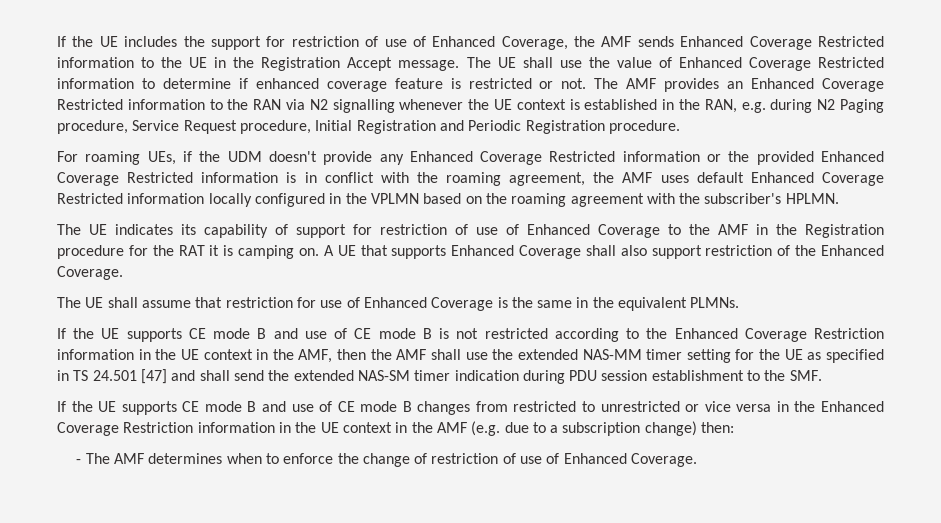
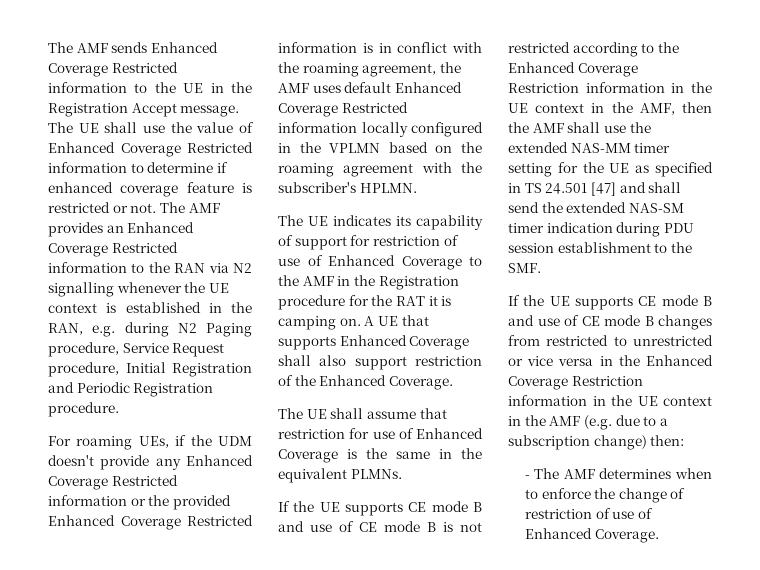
- If the UE includes the support for restriction of use of Enhanced Coverage, the AMF sends Enhanced Coverage Restricted information to the UE in the Registration Accept message.
+ The AMF sends Enhanced Coverage Restricted information to the UE in the Registration Accept message.

